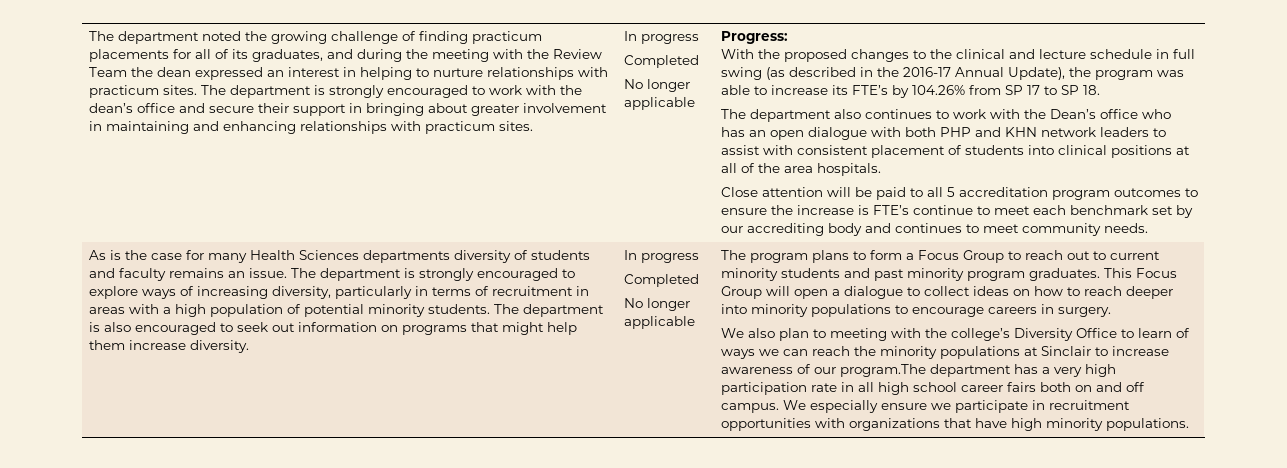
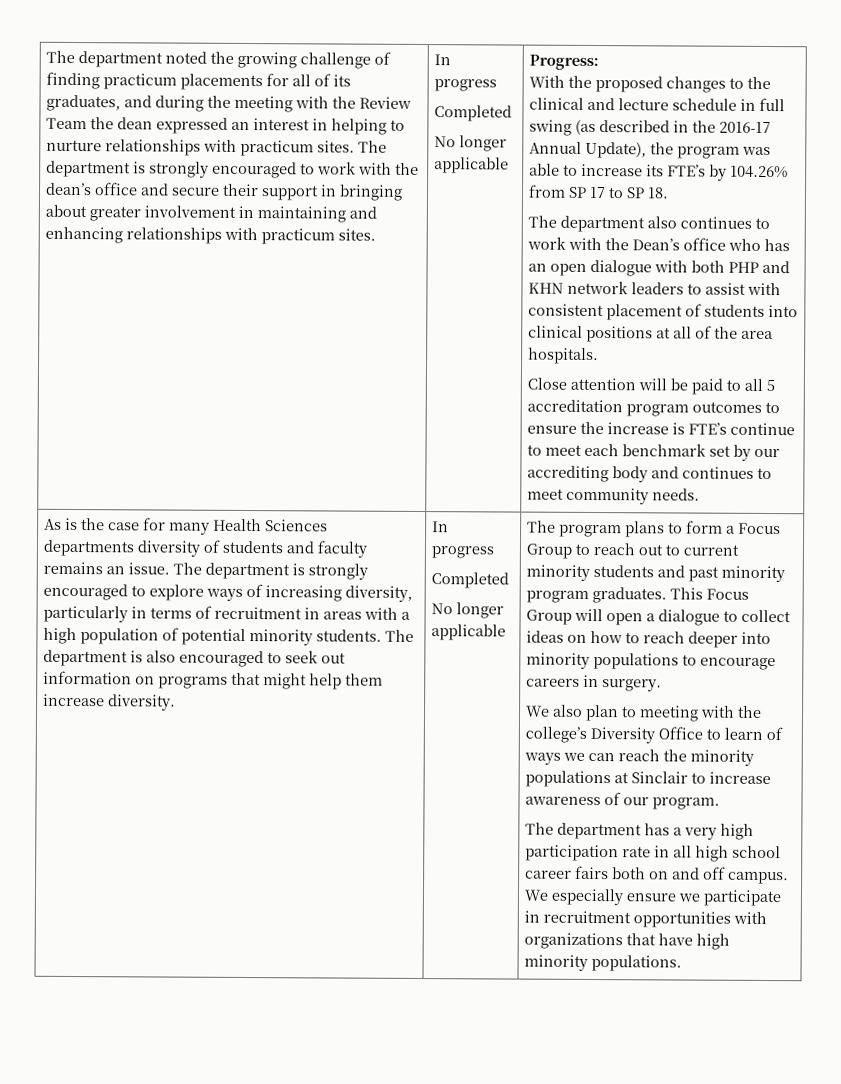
- We also plan to meeting with the college’s Diversity Office to learn of ways we can reach the minority populations at Sinclair to increase awareness of our program.The department has a very high participation rate in all high school career fairs both on and off campus.
+ We also plan to meeting with the college’s Diversity Office to learn of ways we can reach the minority populations at Sinclair to increase awareness of our program.
+ The department has a very high participation rate in all high school career fairs both on and off campus.

